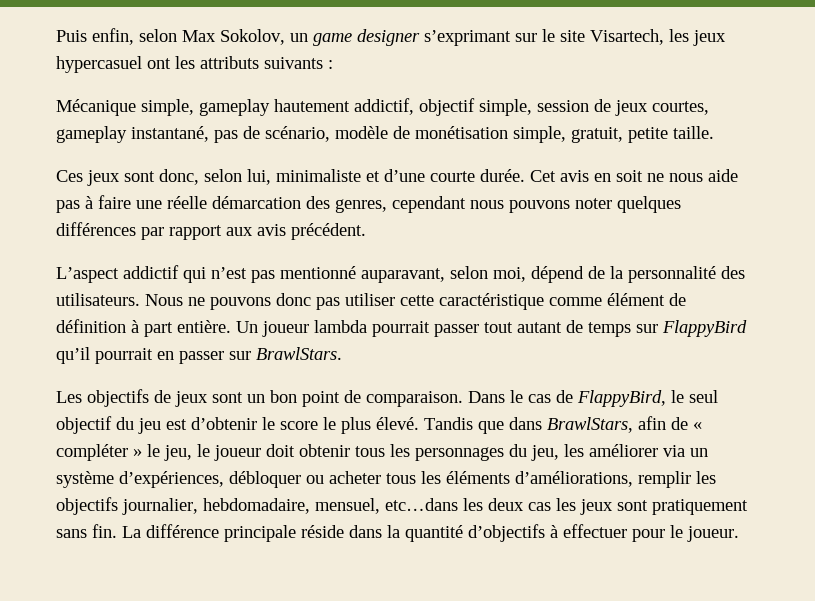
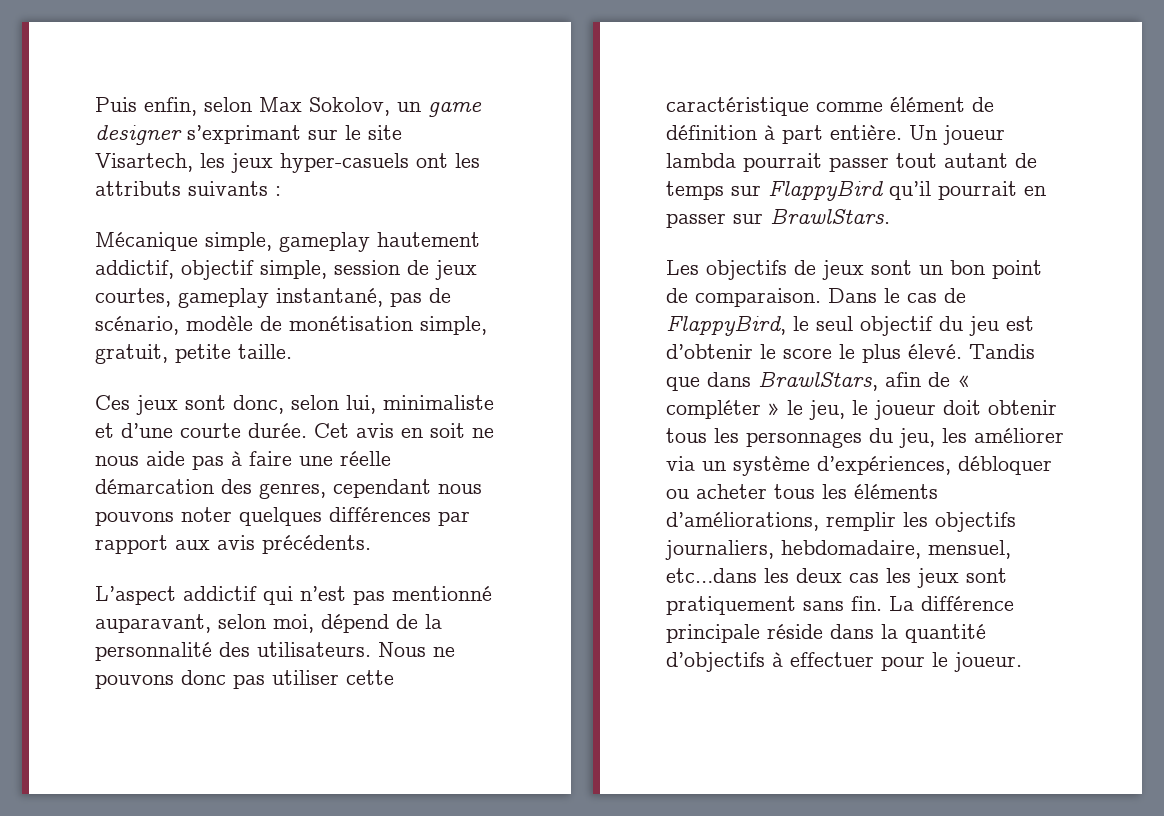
- Puis enfin, selon Max Sokolov, un game designer s’exprimant sur le site Visartech, les jeux hypercasuel ont les attributs suivants :
+ Puis enfin, selon Max Sokolov, un game designer s’exprimant sur le site Visartech, les jeux hyper-casuels ont les attributs suivants :
- Cet avis en soit ne nous aide pas à faire une réelle démarcation des genres, cependant nous pouvons noter quelques différences par rapport aux avis précédent.
+ Cet avis en soit ne nous aide pas à faire une réelle démarcation des genres, cependant nous pouvons noter quelques différences par rapport aux avis précédents.
- Tandis que dans BrawlStars, afin de « compléter » le jeu, le joueur doit obtenir tous les personnages du jeu, les améliorer via un système d’expériences, débloquer ou acheter tous les éléments d’améliorations, remplir les objectifs journalier, hebdomadaire, mensuel, etc…dans les deux cas les jeux sont pratiquement sans fin.
+ Tandis que dans BrawlStars, afin de « compléter » le jeu, le joueur doit obtenir tous les personnages du jeu, les améliorer via un système d’expériences, débloquer ou acheter tous les éléments d’améliorations, remplir les objectifs journaliers, hebdomadaire, mensuel, etc…dans les deux cas les jeux sont pratiquement sans fin.

